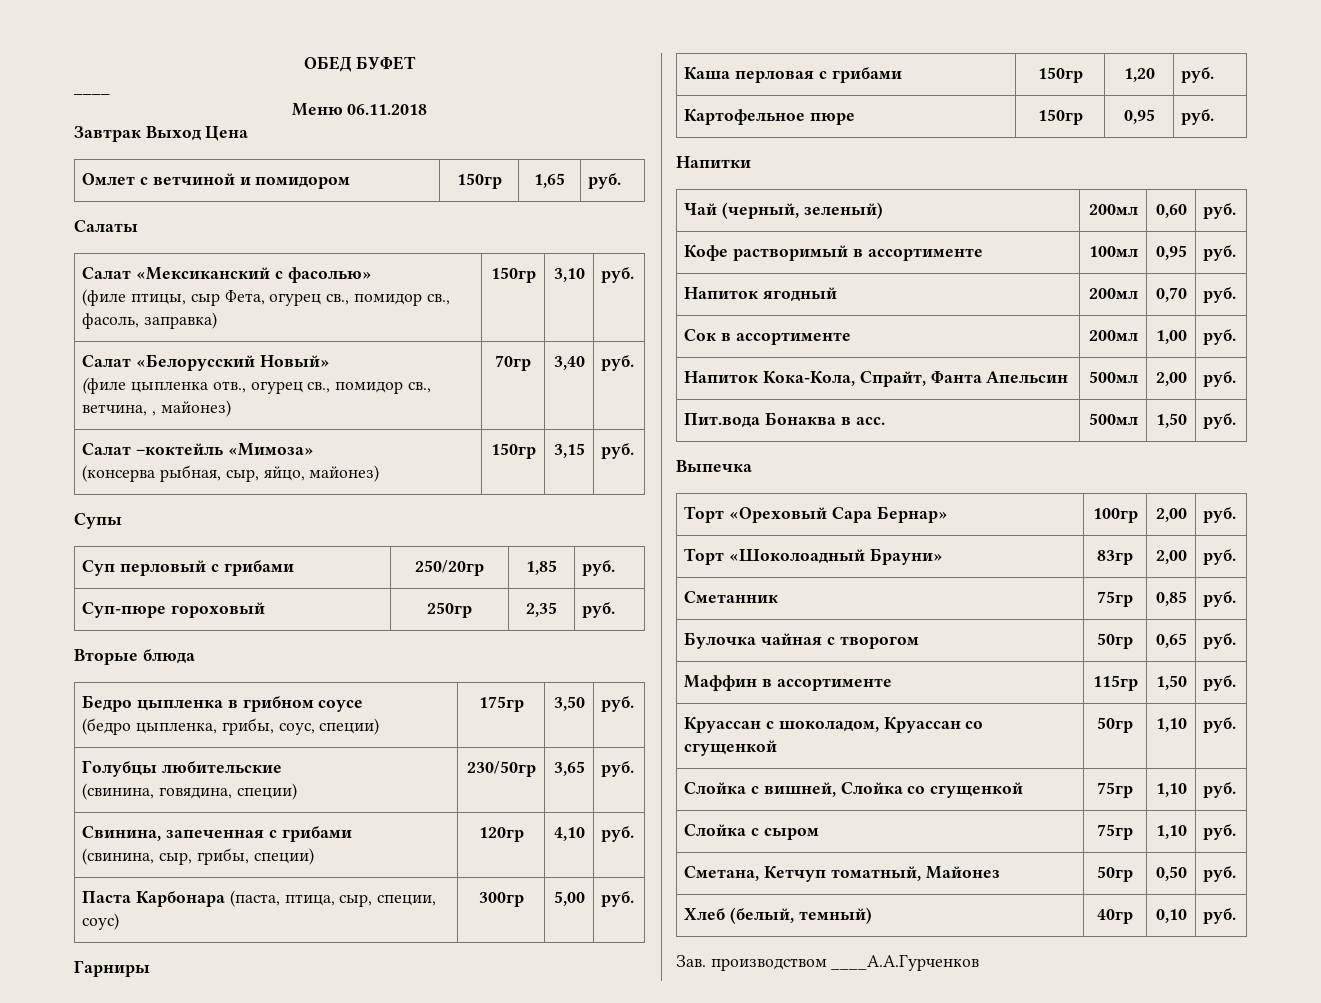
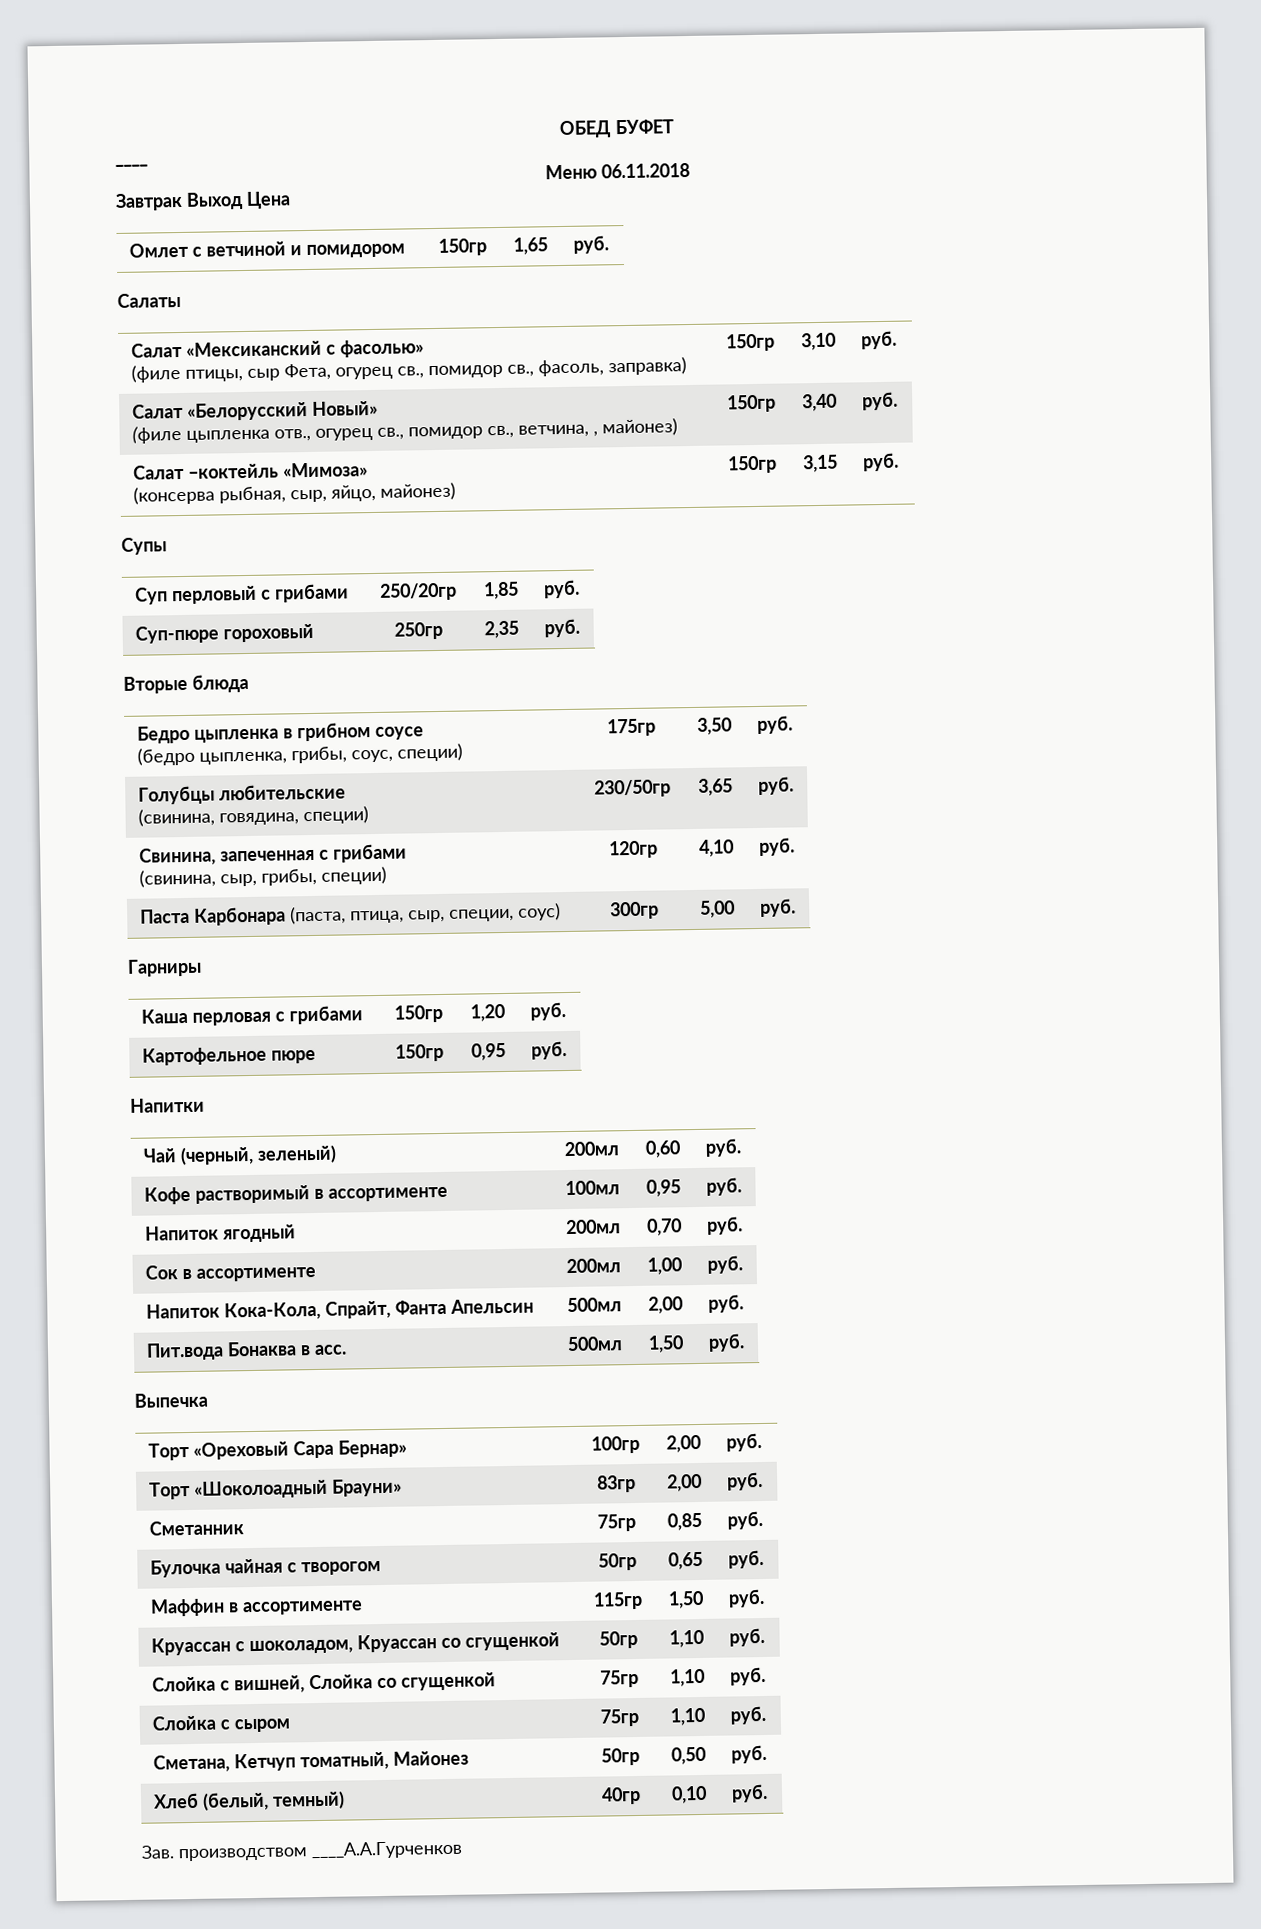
  Салат «Белорусский Новый»
- (филе цыпленка отв., огурец св., помидор св., ветчина, , майонез) | 70гр | 3,40 | руб.
+ (филе цыпленка отв., огурец св., помидор св., ветчина, , майонез) | 150гр | 3,40 | руб.

